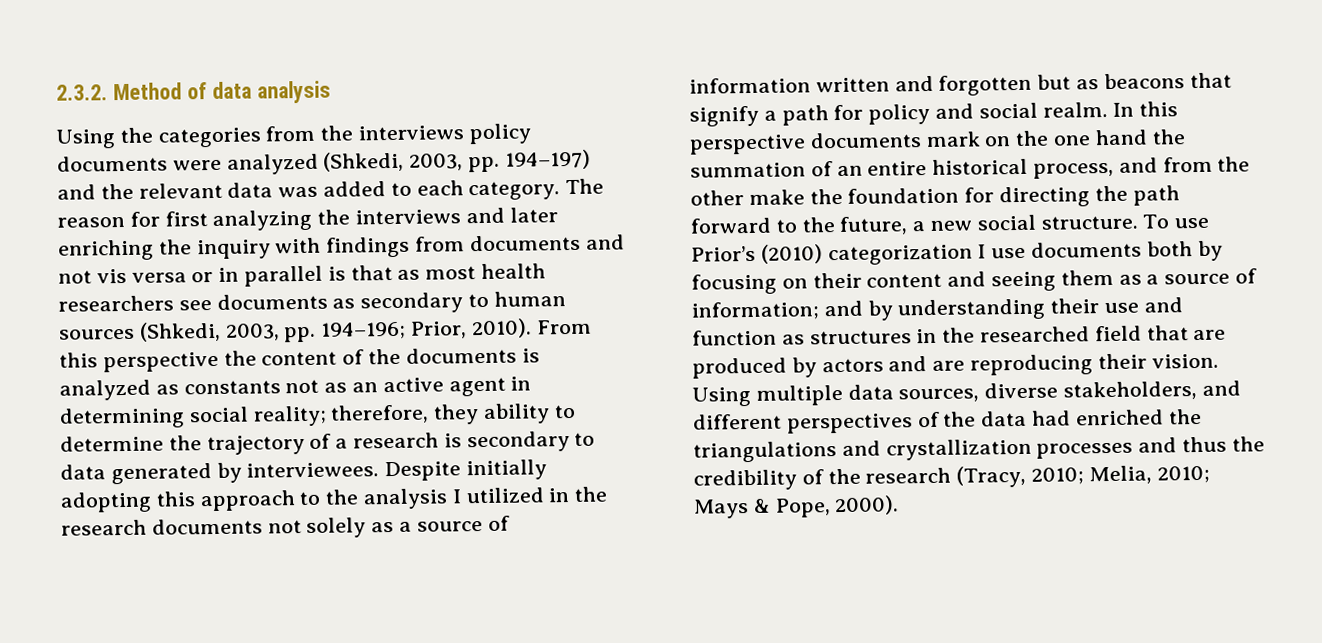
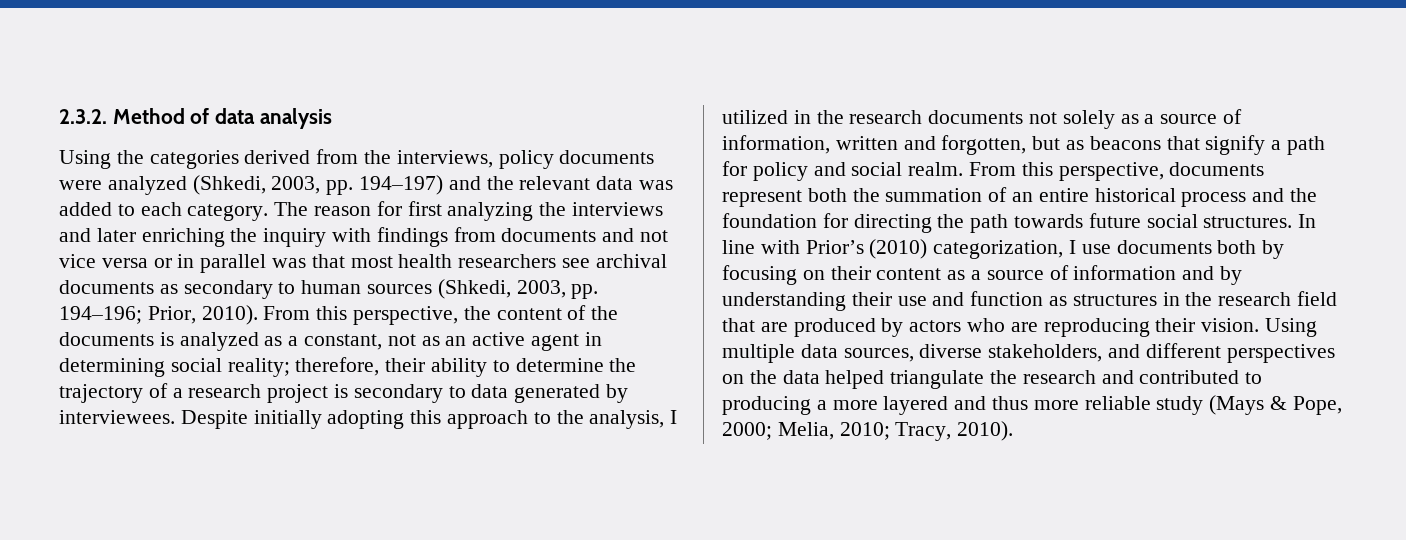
- Using the categories from the interviews policy documents were analyzed (Shkedi, 2003, pp. 194–197) and the relevant data was added to each category.
+ Using the categories derived from the interviews, policy documents were analyzed (Shkedi, 2003, pp. 194–197) and the relevant data was added to each category.
- The reason for first analyzing the interviews and later enriching the inquiry with findings from documents and not vis versa or in parallel is that as most health researchers see documents as secondary to human sources (Shkedi, 2003, pp. 194–196; Prior, 2010).
+ The reason for first analyzing the interviews and later enriching the inquiry with findings from documents and not vice versa or in parallel was that most health researchers see archival documents as secondary to human sources (Shkedi, 2003, pp. 194–196; Prior, 2010).
- From this perspective the content of the documents is analyzed as constants not as an active agent in determining social reality; therefore, they ability to determine the trajectory of a research is secondary to data generated by interviewees.
+ From this perspective, the content of the documents is analyzed as a constant, not as an active agent in determining social reality; therefore, their ability to determine the trajectory of a research project is secondary to data generated by interviewees.
- Despite initially adopting this approach to the analysis I utilized in the research documents not solely as a source of information written and forgotten but as beacons that signify a path for policy and social realm.
+ Despite initially adopting this approach to the analysis, I utilized in the research documents not solely as a source of information, written and forgotten, but as beacons that signify a path for policy and social realm.
- In this perspective documents mark on the one hand the summation of an entire historical process, and from the other make the foundation for directing the path forward to the future, a new social structure. To use Prior’s (2010) categorization I use documents both by focusing on their content and seeing them as a source of information; and by understanding their use and function as structures in the researched field that are produced by actors and are reproducing their vision.
+ From this perspective, documents represent both the summation of an entire historical process and the foundation for directing the path towards future social structures. In line with Prior’s (2010) categorization, I use documents both by focusing on their content as a source of information and by understanding their use and function as structures in the research field that are produced by actors who are reproducing their vision.
- Using multiple data sources, diverse stakeholders, and different perspectives of the data had enriched the triangulations and crystallization processes and thus the credibility of the research (Tracy, 2010; Melia, 2010; Mays & Pope, 2000).
+ Using multiple data sources, diverse stakeholders, and different perspectives on the data helped triangulate the research and contributed to producing a more layered and thus more reliable study (Mays & Pope, 2000; Melia, 2010; Tracy, 2010).

